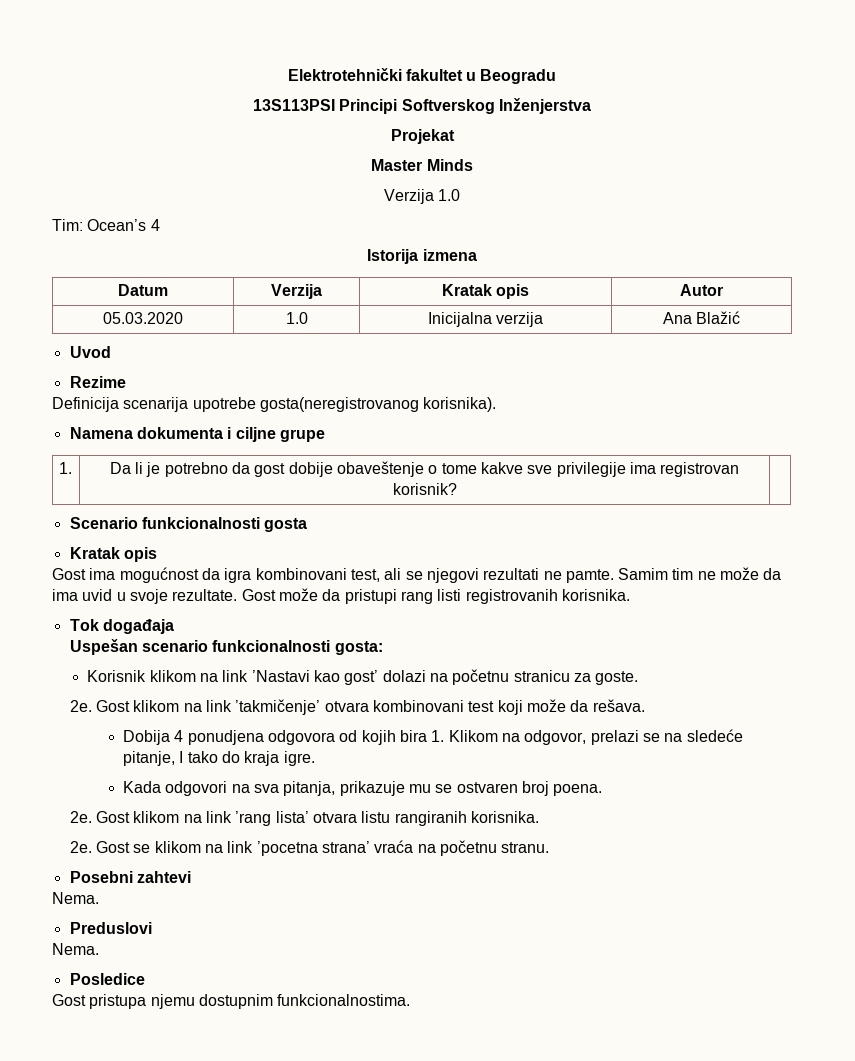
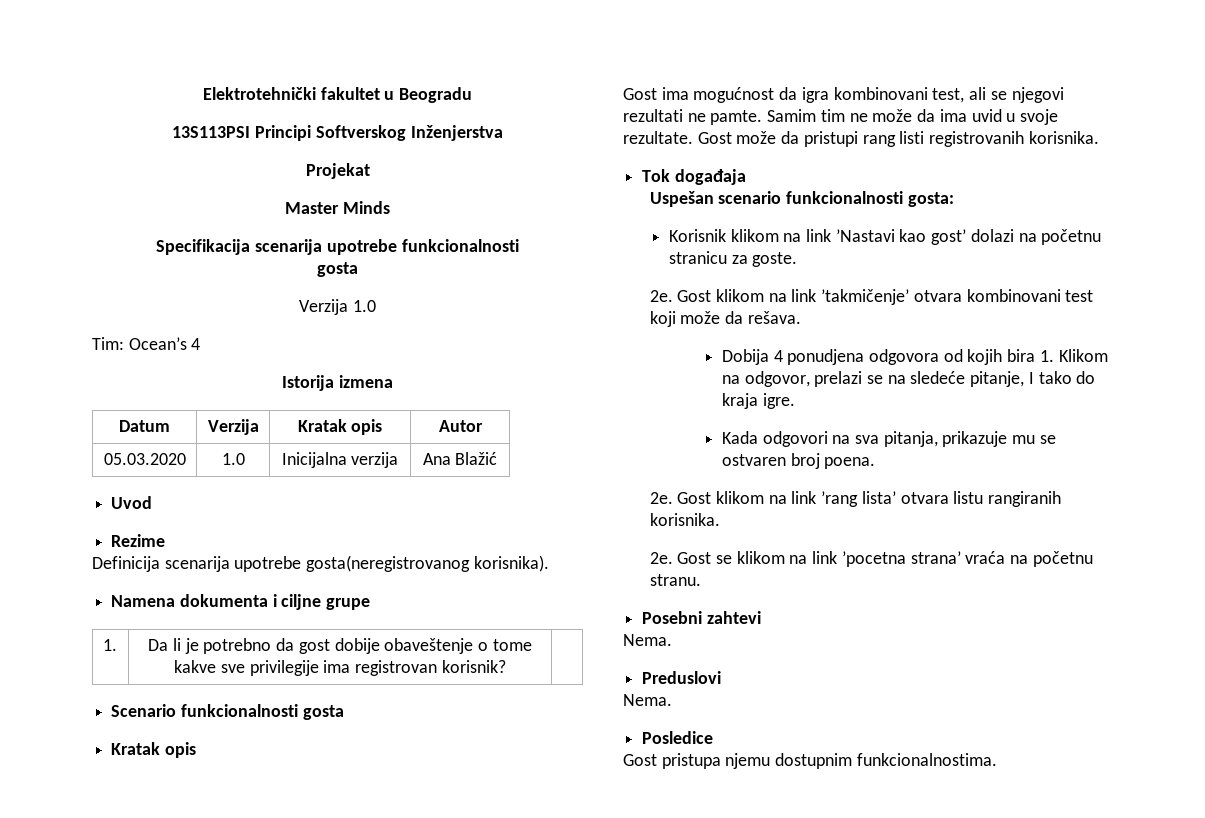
+ Specifikacija scenarija upotrebe funkcionalnosti
+ gosta

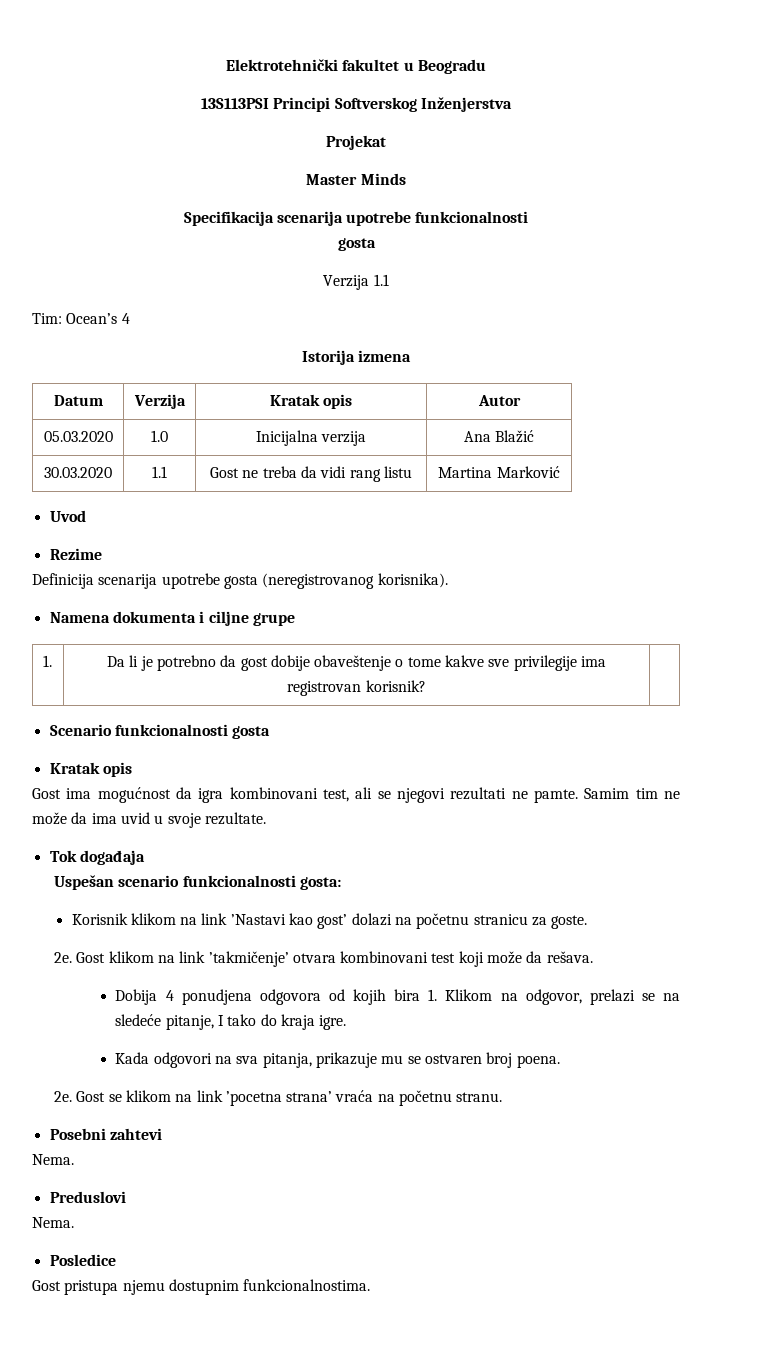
- Verzija 1.0
+ Verzija 1.1
+ 30.03.2020 | 1.1 | Gost ne treba da vidi rang listu | Martina Marković
- Definicija scenarija upotrebe gosta(neregistrovanog korisnika).
+ Definicija scenarija upotrebe gosta (neregistrovanog korisnika).
- Gost može da pristupi rang listi registrovanih korisnika.
- 2e. Gost klikom na link ’rang lista’ otvara listu rangiranih korisnika.

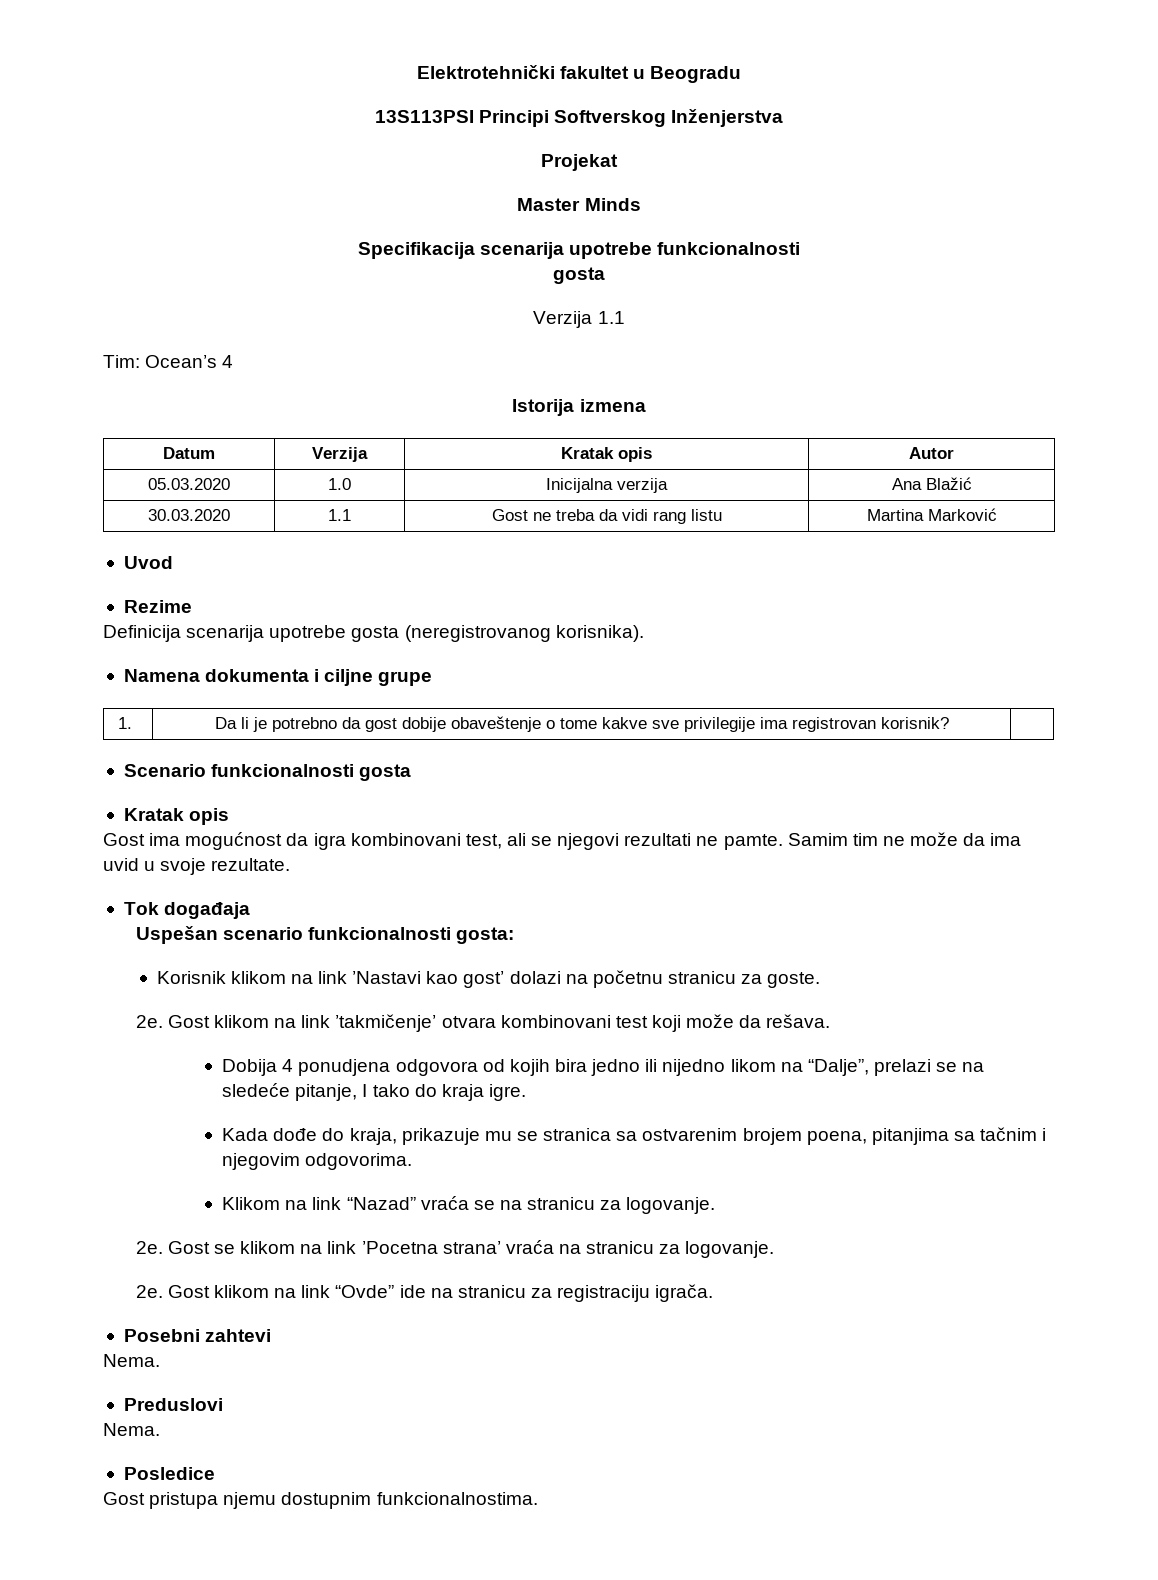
- Dobija 4 ponudjena odgovora od kojih bira 1. Klikom na odgovor, prelazi se na sledeće pitanje, I tako do kraja igre.
+ Dobija 4 ponudjena odgovora od kojih bira jedno ili nijedno likom na “Dalje”, prelazi se na sledeće pitanje, I tako do kraja igre.
- Kada odgovori na sva pitanja, prikazuje mu se ostvaren broj poena.
+ Kada dođe do kraja, prikazuje mu se stranica sa ostvarenim brojem poena, pitanjima sa tačnim i njegovim odgovorima.
+ Klikom na link “Nazad” vraća se na stranicu za logovanje.
- Gost se klikom na link ’pocetna strana’ vraća na početnu stranu.
+ Gost se klikom na link ’Pocetna strana’ vraća na stranicu za logovanje.
+ 2e. Gost klikom na link “Ovde” ide na stranicu za registraciju igrača.

